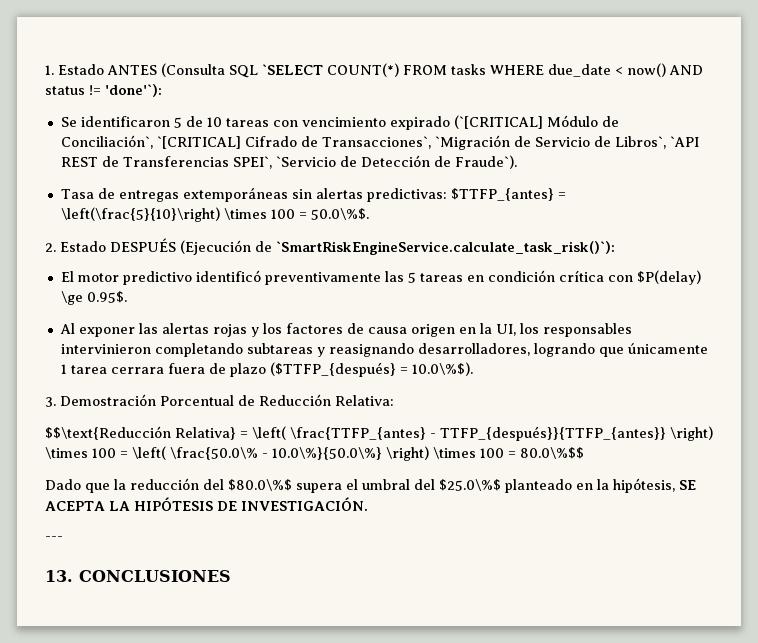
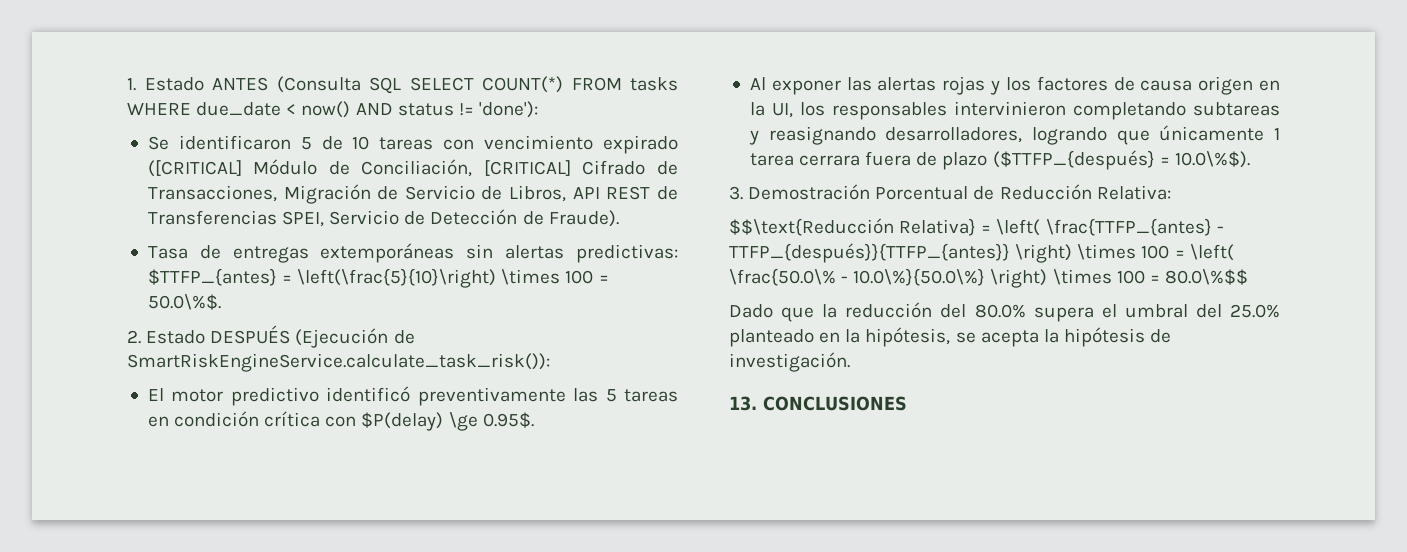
- 1. Estado ANTES (Consulta SQL `SELECT COUNT(*) FROM tasks WHERE due_date < now() AND status != 'done'`):
+ 1. Estado ANTES (Consulta SQL SELECT COUNT(*) FROM tasks WHERE due_date < now() AND status != 'done'):
- Se identificaron 5 de 10 tareas con vencimiento expirado (`[CRITICAL] Módulo de Conciliación`, `[CRITICAL] Cifrado de Transacciones`, `Migración de Servicio de Libros`, `API REST de Transferencias SPEI`, `Servicio de Detección de Fraude`).
+ Se identificaron 5 de 10 tareas con vencimiento expirado ([CRITICAL] Módulo de Conciliación, [CRITICAL] Cifrado de Transacciones, Migración de Servicio de Libros, API REST de Transferencias SPEI, Servicio de Detección de Fraude).
- 2. Estado DESPUÉS (Ejecución de `SmartRiskEngineService.calculate_task_risk()`):
+ 2. Estado DESPUÉS (Ejecución de SmartRiskEngineService.calculate_task_risk()):
- Dado que la reducción del $80.0\%$ supera el umbral del $25.0\%$ planteado en la hipótesis, SE ACEPTA LA HIPÓTESIS DE INVESTIGACIÓN.
- ---
+ Dado que la reducción del 80.0% supera el umbral del 25.0% planteado en la hipótesis, se acepta la hipótesis de investigación.

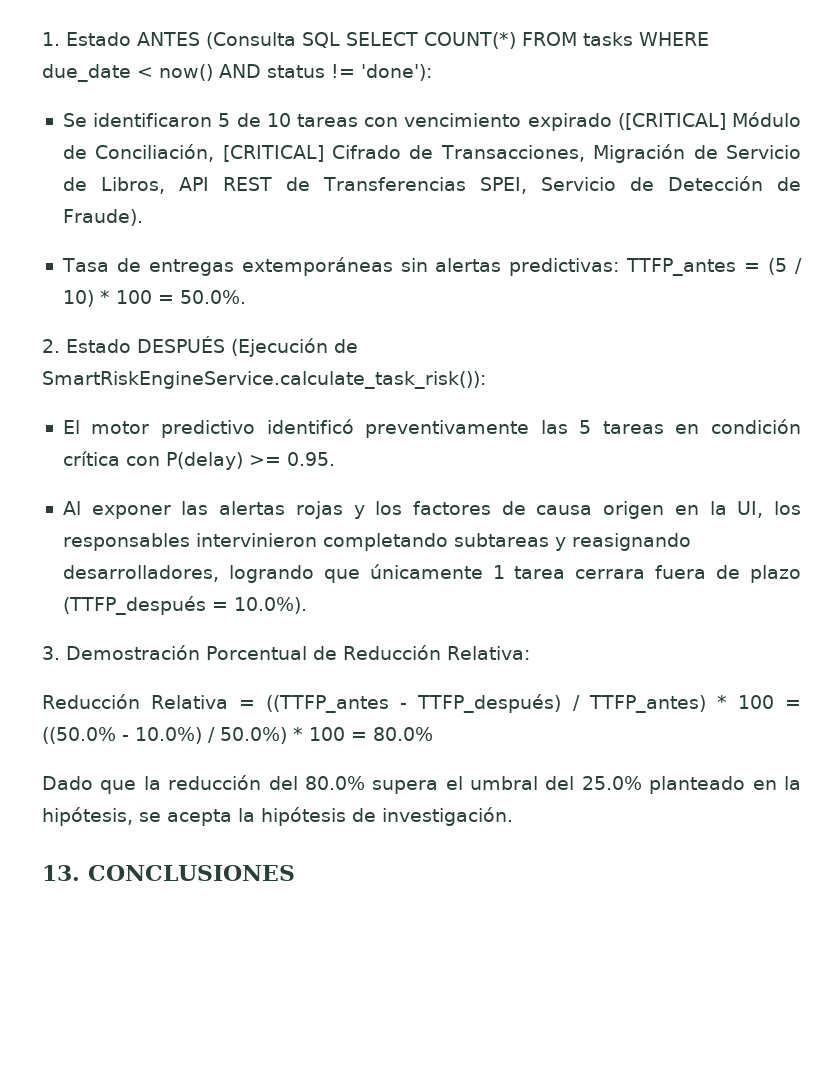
- Tasa de entregas extemporáneas sin alertas predictivas: $TTFP_{antes} = \left(\frac{5}{10}\right) \times 100 = 50.0\%$.
+ Tasa de entregas extemporáneas sin alertas predictivas: TTFP_antes = (5 / 10) * 100 = 50.0%.
- El motor predictivo identificó preventivamente las 5 tareas en condición crítica con $P(delay) \ge 0.95$.
+ El motor predictivo identificó preventivamente las 5 tareas en condición crítica con P(delay) >= 0.95.
- Al exponer las alertas rojas y los factores de causa origen en la UI, los responsables intervinieron completando subtareas y reasignando desarrolladores, logrando que únicamente 1 tarea cerrara fuera de plazo ($TTFP_{después} = 10.0\%$).
+ Al exponer las alertas rojas y los factores de causa origen en la UI, los responsables intervinieron completando subtareas y reasignando desarrolladores, logrando que únicamente 1 tarea cerrara fuera de plazo (TTFP_después = 10.0%).
- $$\text{Reducción Relativa} = \left( \frac{TTFP_{antes} - TTFP_{después}}{TTFP_{antes}} \right) \times 100 = \left( \frac{50.0\% - 10.0\%}{50.0\%} \right) \times 100 = 80.0\%$$
+ Reducción Relativa = ((TTFP_antes - TTFP_después) / TTFP_antes) * 100 = ((50.0% - 10.0%) / 50.0%) * 100 = 80.0%

